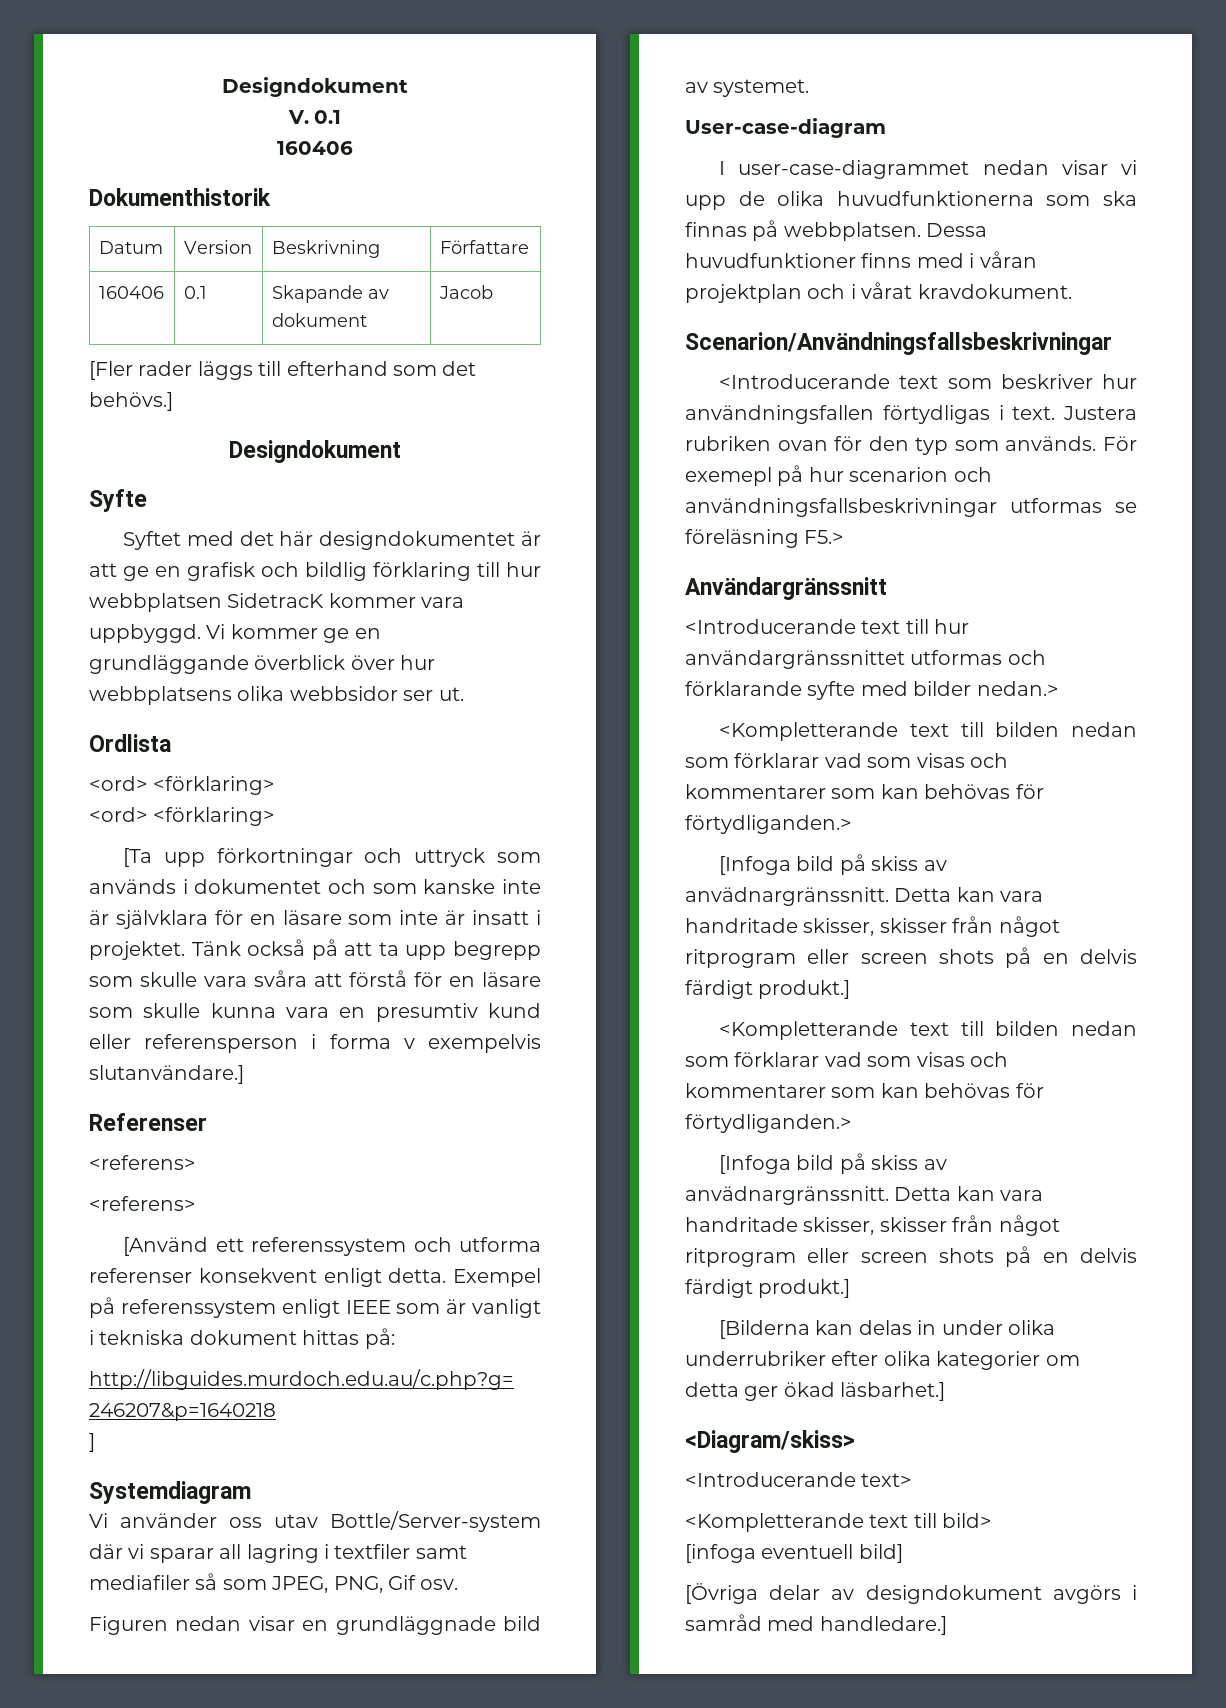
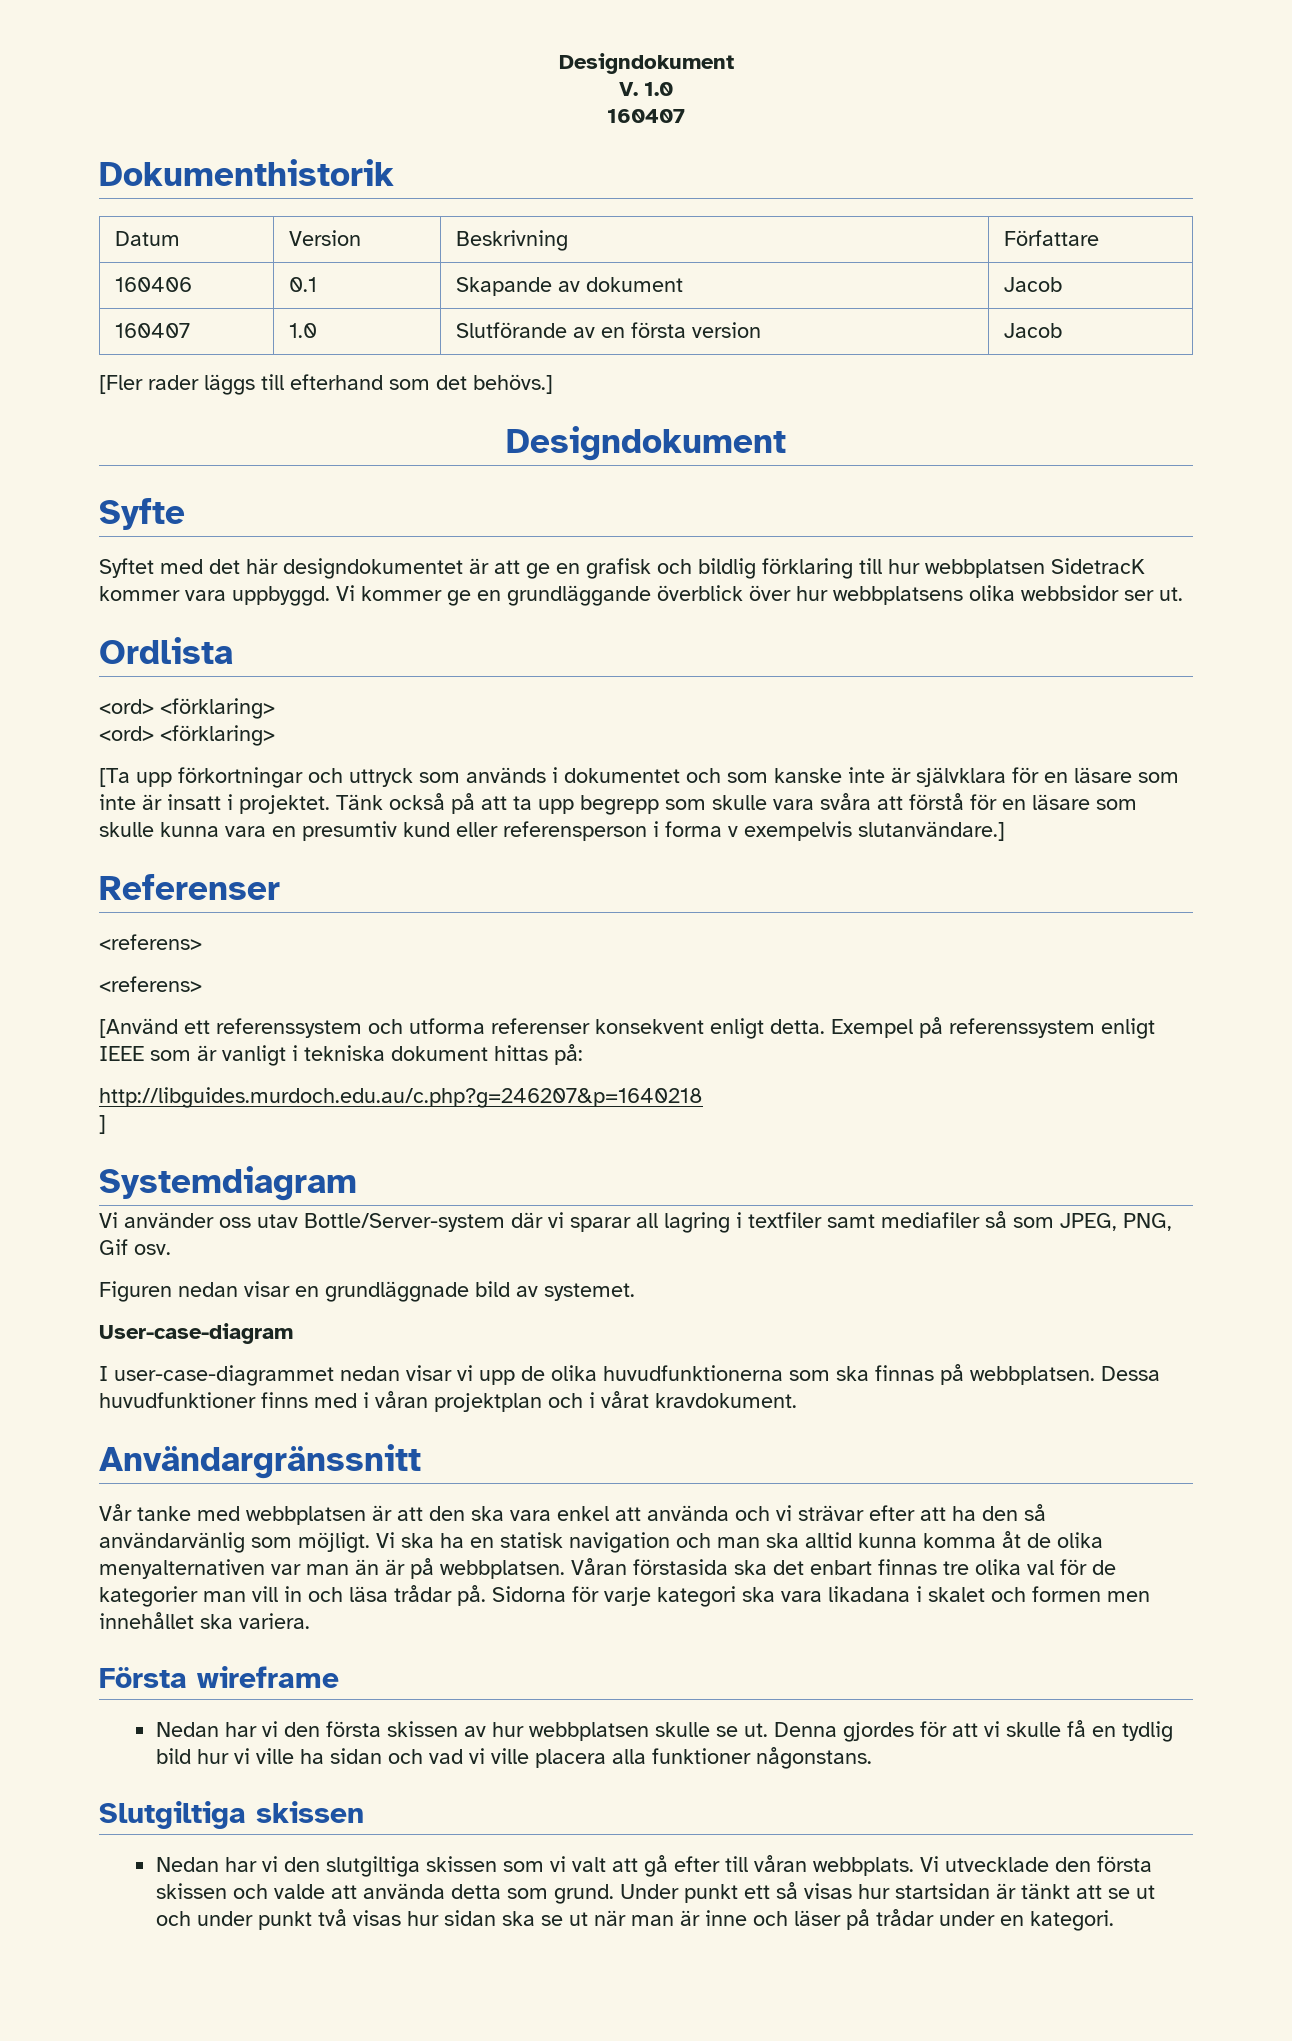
- V. 0.1
- 160406
+ V. 1.0
+ 160407
+ 160407 | 1.0 | Slutförande av en första version | Jacob
- Scenarion/Användningsfallsbeskrivningar
- <Introducerande text som beskriver hur användningsfallen förtydligas i text. Justera rubriken ovan för den typ som används. För exemepl på hur scenarion och användningsfallsbeskrivningar utformas se föreläsning F5.>
  Användargränssnitt
- <Introducerande text till hur användargränssnittet utformas och förklarande syfte med bilder nedan.>
- <Kompletterande text till bilden nedan som förklarar vad som visas och kommentarer som kan behövas för förtydliganden.>
- [Infoga bild på skiss av anvädnargränssnitt. Detta kan vara handritade skisser, skisser från något ritprogram eller screen shots på en delvis färdigt produkt.]
- <Kompletterande text till bilden nedan som förklarar vad som visas och kommentarer som kan behövas för förtydliganden.>
- [Infoga bild på skiss av anvädnargränssnitt. Detta kan vara handritade skisser, skisser från något ritprogram eller screen shots på en delvis färdigt produkt.]
- [Bilderna kan delas in under olika underrubriker efter olika kategorier om detta ger ökad läsbarhet.]
- <Diagram/skiss>
- <Introducerande text>
- <Kompletterande text till bild>
- [infoga eventuell bild]
- [Övriga delar av designdokument avgörs i samråd med handledare.]
+ Vår tanke med webbplatsen är att den ska vara enkel att använda och vi strävar efter att ha den så användarvänlig som möjligt. Vi ska ha en statisk navigation och man ska alltid kunna komma åt de olika menyalternativen var man än är på webbplatsen. Våran förstasida ska det enbart finnas tre olika val för de kategorier man vill in och läsa trådar på. Sidorna för varje kategori ska vara likadana i skalet och formen men innehållet ska variera.
+ Första wireframe
+ Nedan har vi den första skissen av hur webbplatsen skulle se ut. Denna gjordes för att vi skulle få en tydlig bild hur vi ville ha sidan och vad vi ville placera alla funktioner någonstans.
+ Slutgiltiga skissen
+ Nedan har vi den slutgiltiga skissen som vi valt att gå efter till våran webbplats. Vi utvecklade den första skissen och valde att använda detta som grund. Under punkt ett så visas hur startsidan är tänkt att se ut och under punkt två visas hur sidan ska se ut när man är inne och läser på trådar under en kategori.

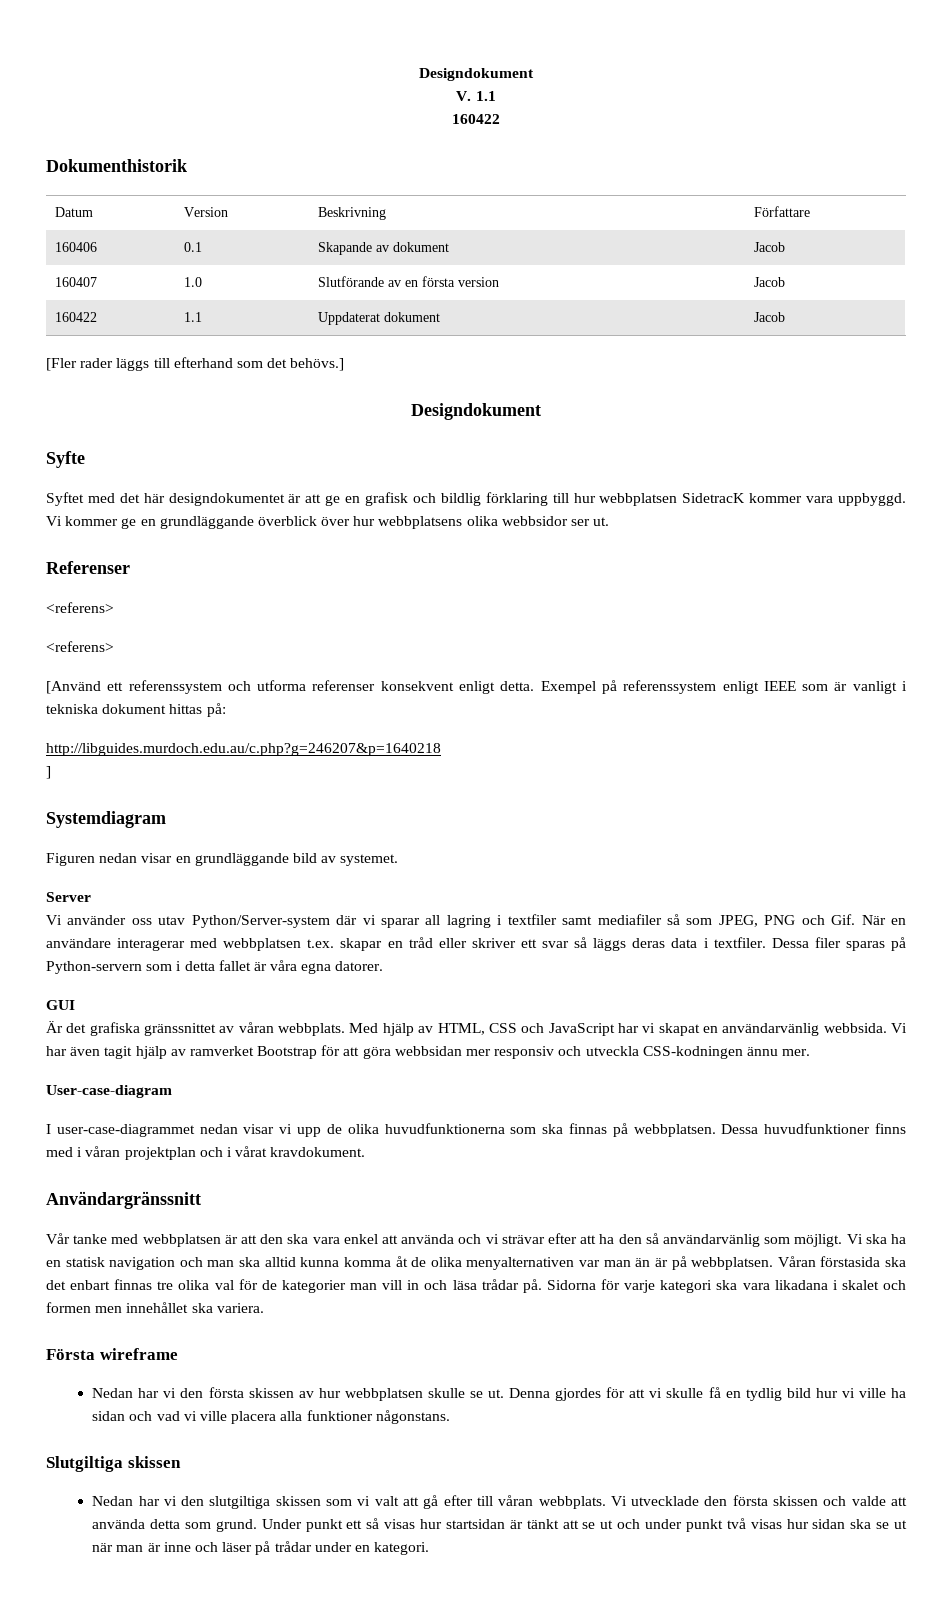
- V. 1.0
- 160407
+ V. 1.1
+ 160422
+ 160422 | 1.1 | Uppdaterat dokument | Jacob
- Ordlista
- <ord> <förklaring>
- <ord> <förklaring>
- [Ta upp förkortningar och uttryck som används i dokumentet och som kanske inte är självklara för en läsare som inte är insatt i projektet. Tänk också på att ta upp begrepp som skulle vara svåra att förstå för en läsare som skulle kunna vara en presumtiv kund eller referensperson i forma v exempelvis slutanvändare.]
+ Figuren nedan visar en grundläggande bild av systemet.
+ Server
- Vi använder oss utav Bottle/Server-system där vi sparar all lagring i textfiler samt mediafiler så som JPEG, PNG, Gif osv.
- Figuren nedan visar en grundläggnade bild av systemet.
+ Vi använder oss utav Python/Server-system där vi sparar all lagring i textfiler samt mediafiler så som JPEG, PNG och Gif. När en användare interagerar med webbplatsen t.ex. skapar en tråd eller skriver ett svar så läggs deras data i textfiler. Dessa filer sparas på Python-servern som i detta fallet är våra egna datorer.
+ GUI
+ Är det grafiska gränssnittet av våran webbplats. Med hjälp av HTML, CSS och JavaScript har vi skapat en användarvänlig webbsida. Vi har även tagit hjälp av ramverket Bootstrap för att göra webbsidan mer responsiv och utveckla CSS-kodningen ännu mer.

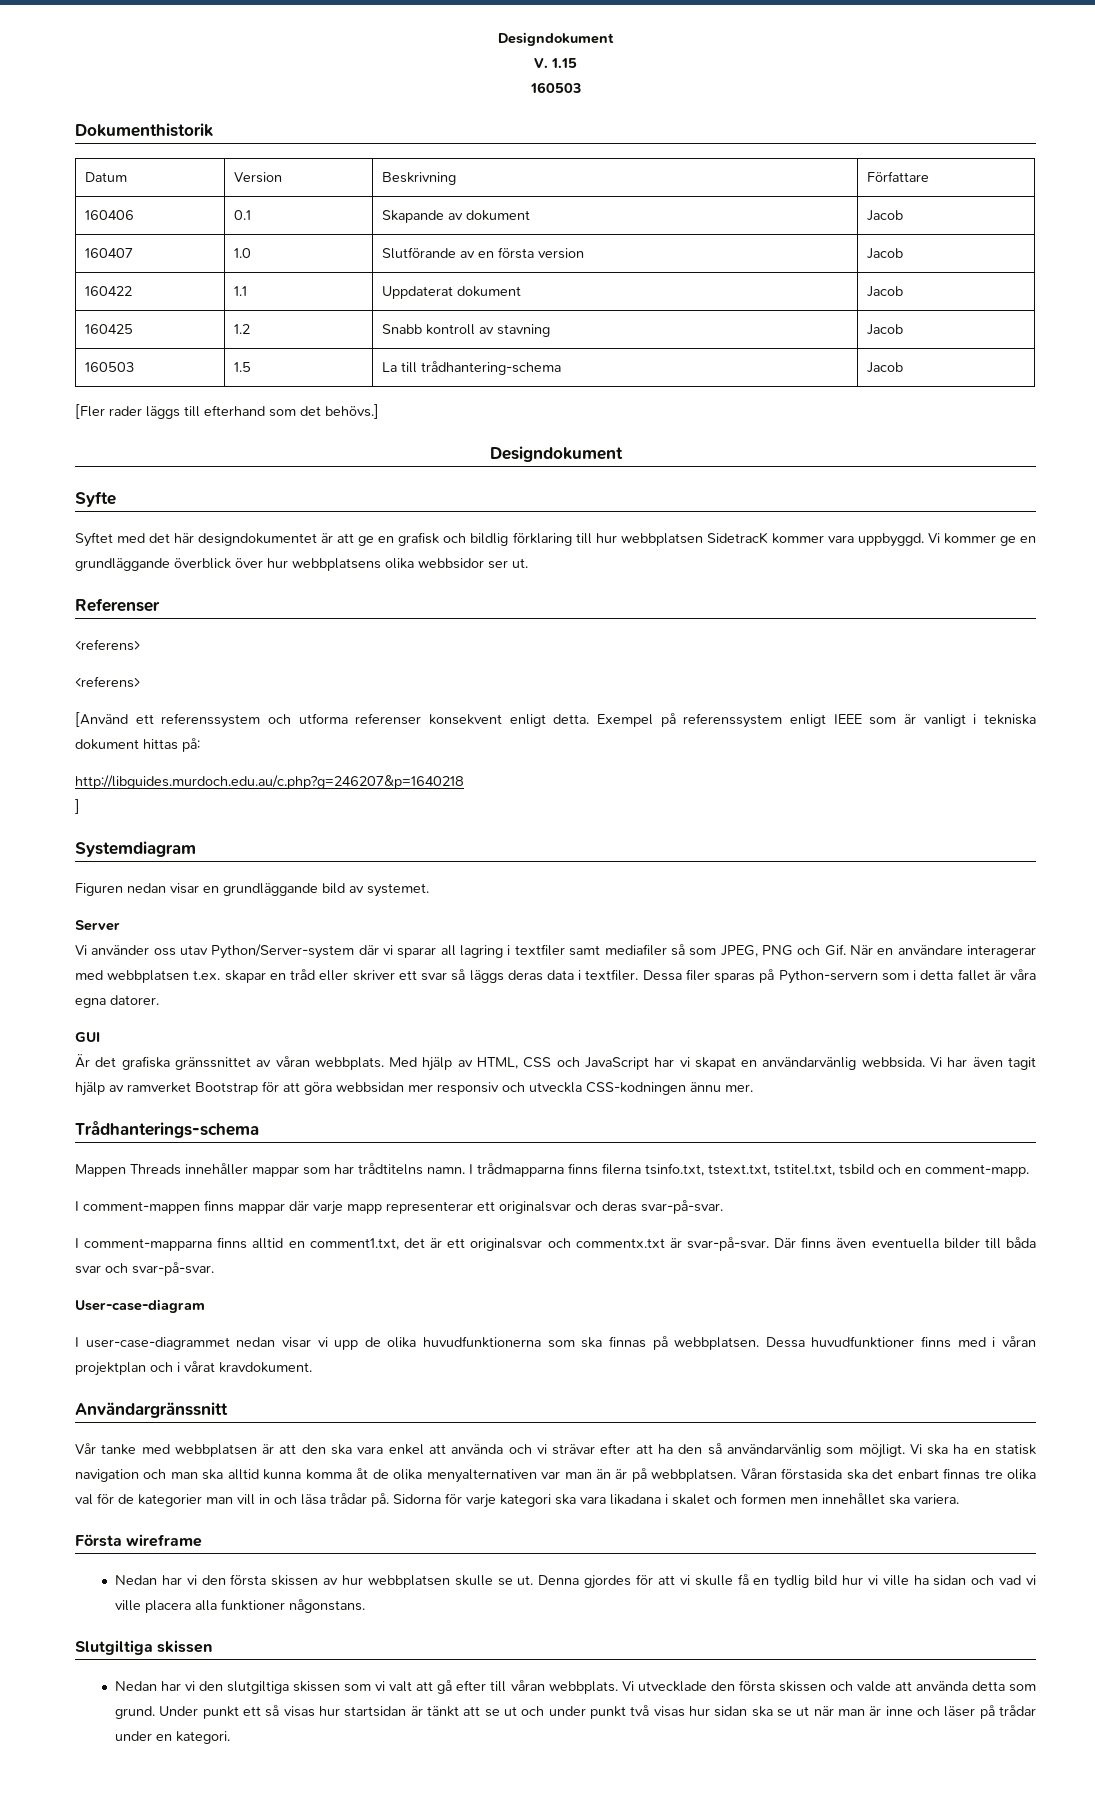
- V. 1.1
- 160422
+ V. 1.15
+ 160503
+ 160425 | 1.2 | Snabb kontroll av stavning | Jacob
+ 160503 | 1.5 | La till trådhantering-schema | Jacob
+ Trådhanterings-schema
+ Mappen Threads innehåller mappar som har trådtitelns namn. I trådmapparna finns filerna tsinfo.txt, tstext.txt, tstitel.txt, tsbild och en comment-mapp.
+ I comment-mappen finns mappar där varje mapp representerar ett originalsvar och deras svar-på-svar.
+ I comment-mapparna finns alltid en comment1.txt, det är ett originalsvar och commentx.txt är svar-på-svar. Där finns även eventuella bilder till båda svar och svar-på-svar.

